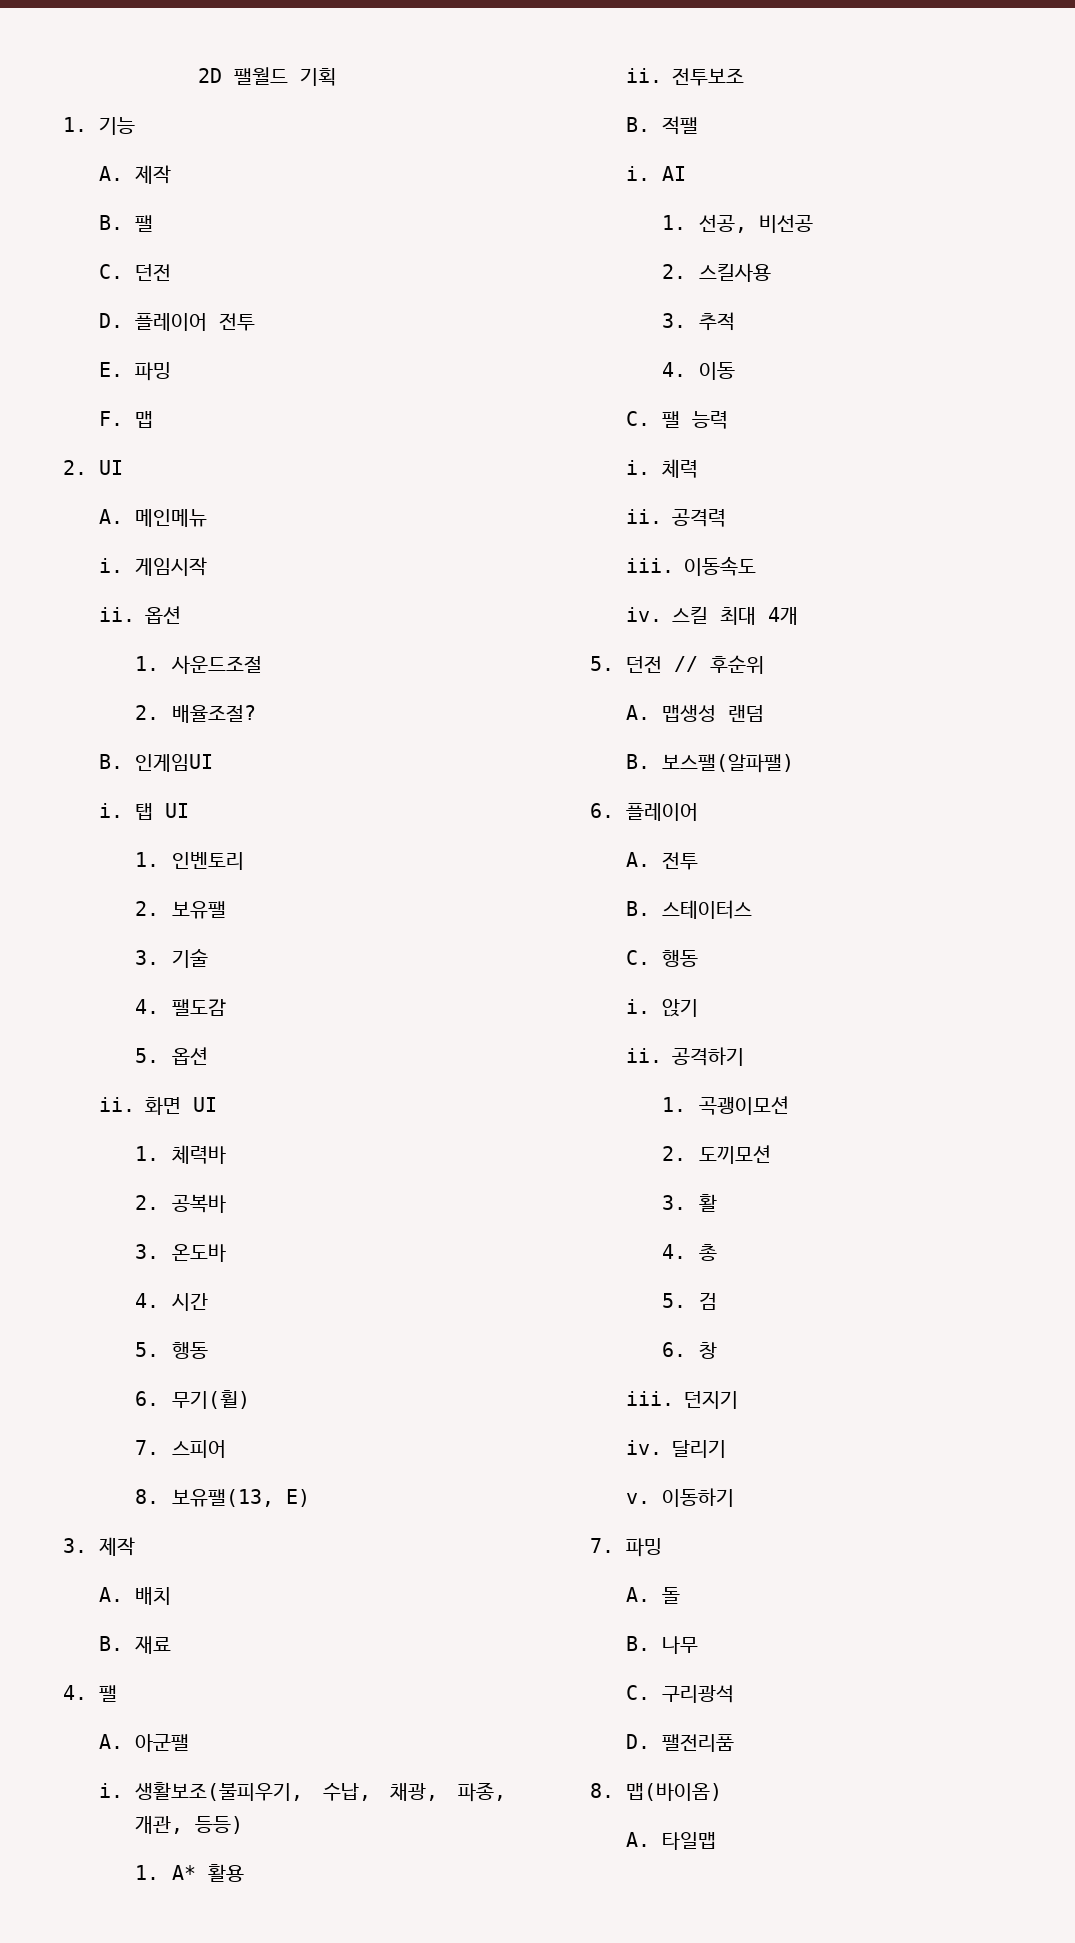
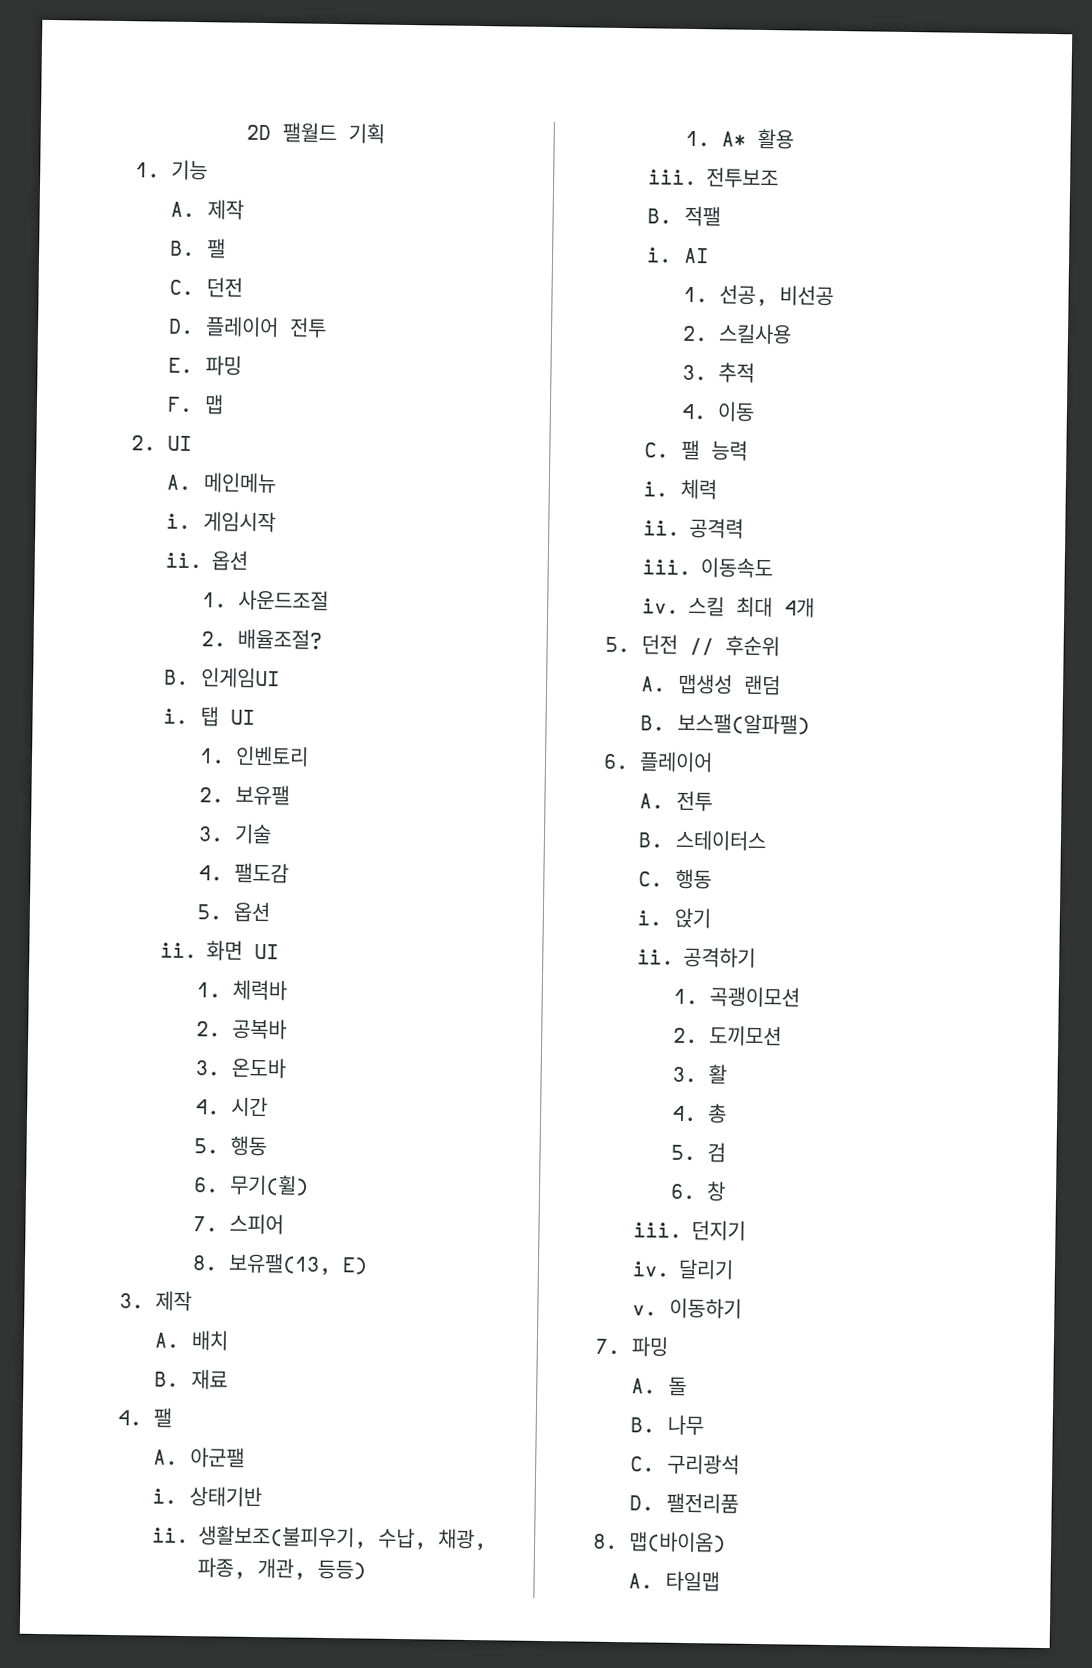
+ 상태기반
+ ii.
  1. A* 활용
- ii.
+ iii.

